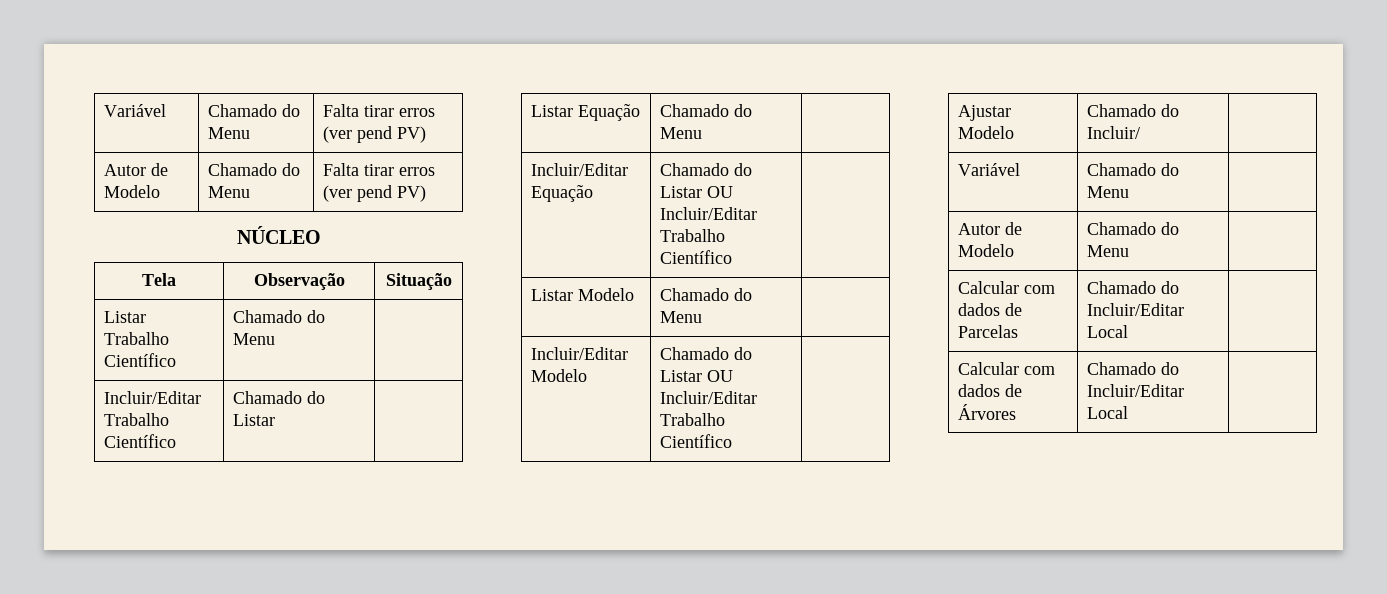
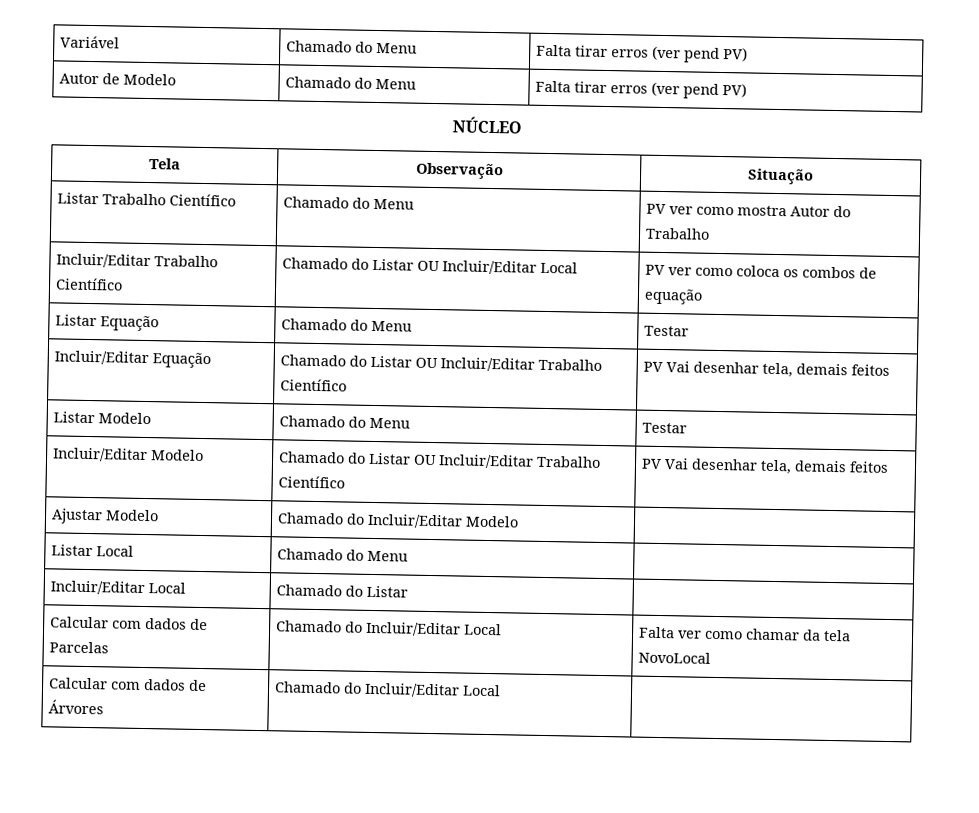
- Listar Trabalho Científico | Chamado do Menu |
+ Listar Trabalho Científico | Chamado do Menu | PV ver como mostra Autor do Trabalho
- Incluir/Editar Trabalho Científico | Chamado do Listar |
+ Incluir/Editar Trabalho Científico | Chamado do Listar OU Incluir/Editar Local | PV ver como coloca os combos de equação
- Listar Equação | Chamado do Menu |
+ Listar Equação | Chamado do Menu | Testar
- Incluir/Editar Equação | Chamado do Listar OU Incluir/Editar Trabalho Científico |
+ Incluir/Editar Equação | Chamado do Listar OU Incluir/Editar Trabalho Científico | PV Vai desenhar tela, demais feitos
- Listar Modelo | Chamado do Menu |
+ Listar Modelo | Chamado do Menu | Testar
- Incluir/Editar Modelo | Chamado do Listar OU Incluir/Editar Trabalho Científico |
+ Incluir/Editar Modelo | Chamado do Listar OU Incluir/Editar Trabalho Científico | PV Vai desenhar tela, demais feitos
- Ajustar Modelo | Chamado do Incluir/ |
- Variável | Chamado do Menu |
- Autor de Modelo | Chamado do Menu |
+ Ajustar Modelo | Chamado do Incluir/Editar Modelo |
+ Listar Local | Chamado do Menu |
+ Incluir/Editar Local | Chamado do Listar |
- Calcular com dados de Parcelas | Chamado do Incluir/Editar Local |
+ Calcular com dados de Parcelas | Chamado do Incluir/Editar Local | Falta ver como chamar da tela NovoLocal

